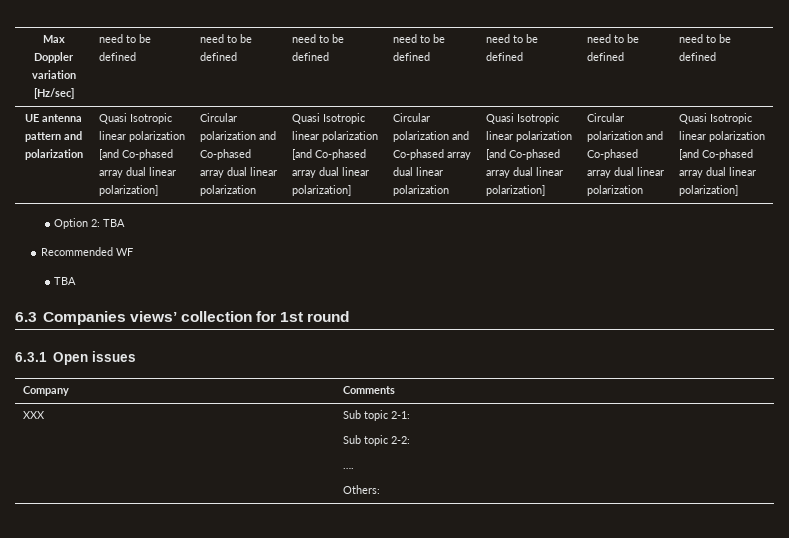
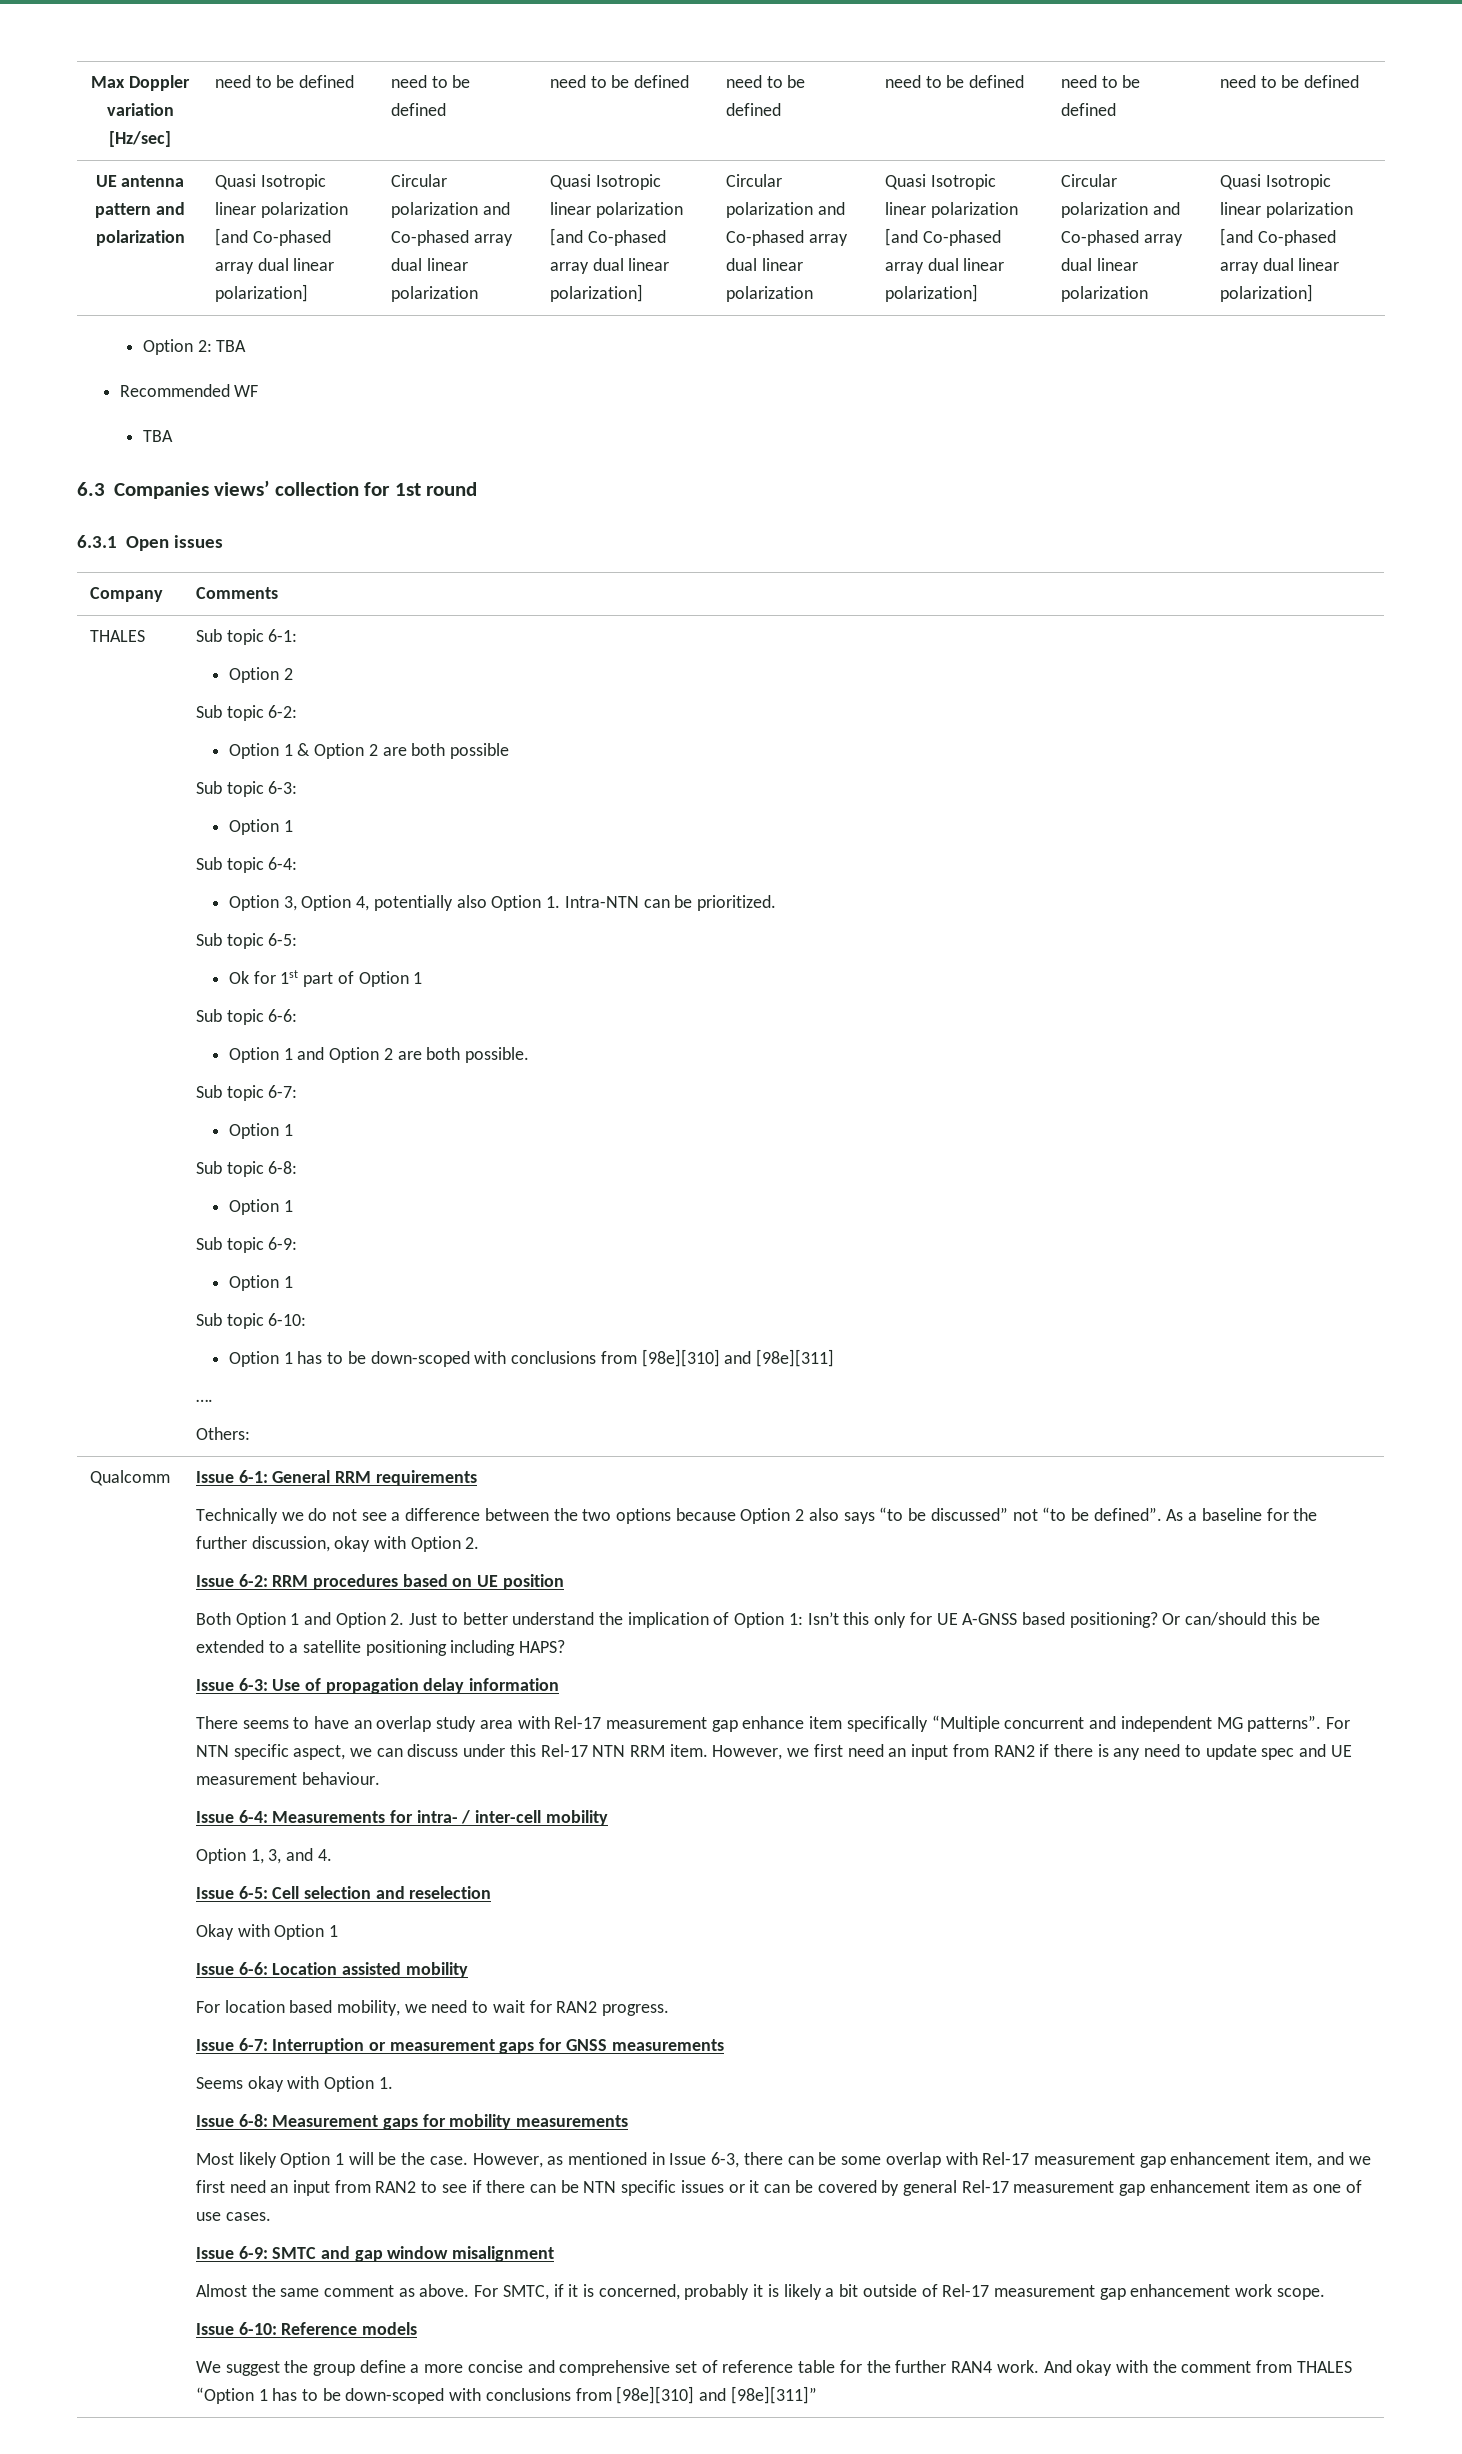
- XXX | Sub topic 2-1:
- Sub topic 2-2:
+ THALES | Sub topic 6-1:
+ Option 2
+ Sub topic 6-2:
+ Option 1 & Option 2 are both possible
+ Sub topic 6-3:
+ Option 1
+ Sub topic 6-4:
+ Option 3, Option 4, potentially also Option 1. Intra-NTN can be prioritized.
+ Sub topic 6-5:
+ Ok for 1st part of Option 1
+ Sub topic 6-6:
+ Option 1 and Option 2 are both possible.
+ Sub topic 6-7:
+ Option 1
+ Sub topic 6-8:
+ Option 1
+ Sub topic 6-9:
+ Option 1
+ Sub topic 6-10:
+ Option 1 has to be down-scoped with conclusions from [98e][310] and [98e][311]
  ….
  Others:
+ Qualcomm | Issue 6-1: General RRM requirements
+ Technically we do not see a difference between the two options because Option 2 also says “to be discussed” not “to be defined”. As a baseline for the further discussion, okay with Option 2.
+ Issue 6-2: RRM procedures based on UE position
+ Both Option 1 and Option 2. Just to better understand the implication of Option 1: Isn’t this only for UE A-GNSS based positioning? Or can/should this be extended to a satellite positioning including HAPS?
+ Issue 6-3: Use of propagation delay information
+ There seems to have an overlap study area with Rel-17 measurement gap enhance item specifically “Multiple concurrent and independent MG patterns”. For NTN specific aspect, we can discuss under this Rel-17 NTN RRM item. However, we first need an input from RAN2 if there is any need to update spec and UE measurement behaviour.
+ Issue 6-4: Measurements for intra- / inter-cell mobility
+ Option 1, 3, and 4.
+ Issue 6-5: Cell selection and reselection
+ Okay with Option 1
+ Issue 6-6: Location assisted mobility
+ For location based mobility, we need to wait for RAN2 progress.
+ Issue 6-7: Interruption or measurement gaps for GNSS measurements
+ Seems okay with Option 1.
+ Issue 6-8: Measurement gaps for mobility measurements
+ Most likely Option 1 will be the case. However, as mentioned in Issue 6-3, there can be some overlap with Rel-17 measurement gap enhancement item, and we first need an input from RAN2 to see if there can be NTN specific issues or it can be covered by general Rel-17 measurement gap enhancement item as one of use cases.
+ Issue 6-9: SMTC and gap window misalignment
+ Almost the same comment as above. For SMTC, if it is concerned, probably it is likely a bit outside of Rel-17 measurement gap enhancement work scope.
+ Issue 6-10: Reference models
+ We suggest the group define a more concise and comprehensive set of reference table for the further RAN4 work. And okay with the comment from THALES “Option 1 has to be down-scoped with conclusions from [98e][310] and [98e][311]”

